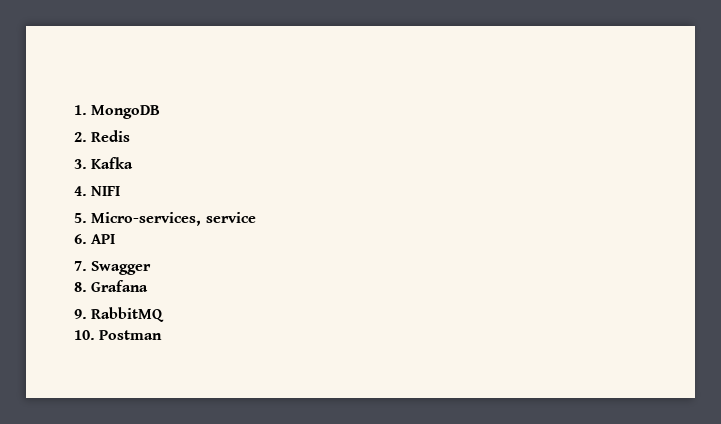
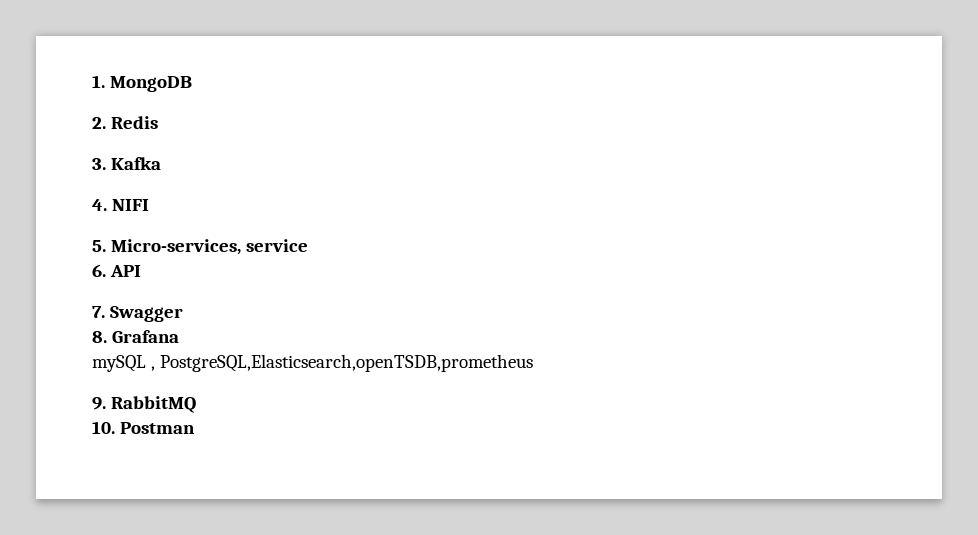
+ mySQL , PostgreSQL,Elasticsearch,openTSDB,prometheus

